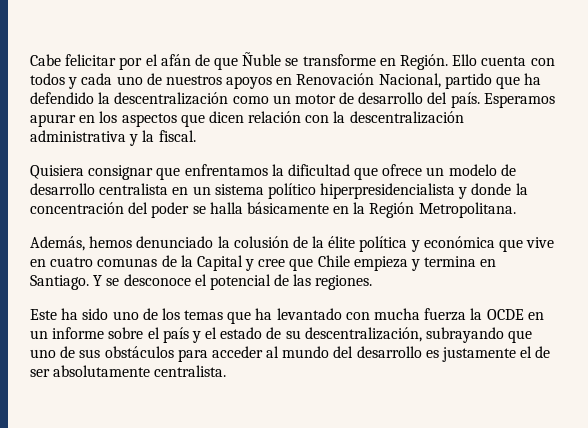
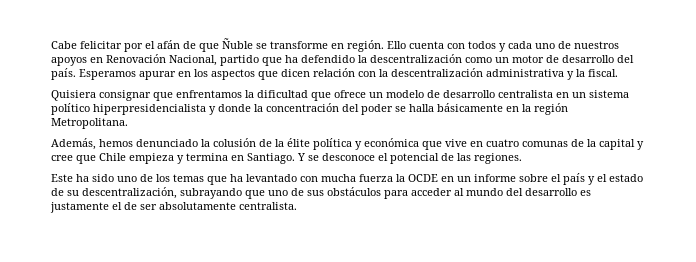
- Cabe felicitar por el afán de que Ñuble se transforme en Región.
+ Cabe felicitar por el afán de que Ñuble se transforme en región.
- Quisiera consignar que enfrentamos la dificultad que ofrece un modelo de desarrollo centralista en un sistema político hiperpresidencialista y donde la concentración del poder se halla básicamente en la Región Metropolitana.
+ Quisiera consignar que enfrentamos la dificultad que ofrece un modelo de desarrollo centralista en un sistema político hiperpresidencialista y donde la concentración del poder se halla básicamente en la región Metropolitana.
- Además, hemos denunciado la colusión de la élite política y económica que vive en cuatro comunas de la Capital y cree que Chile empieza y termina en Santiago.
+ Además, hemos denunciado la colusión de la élite política y económica que vive en cuatro comunas de la capital y cree que Chile empieza y termina en Santiago.

